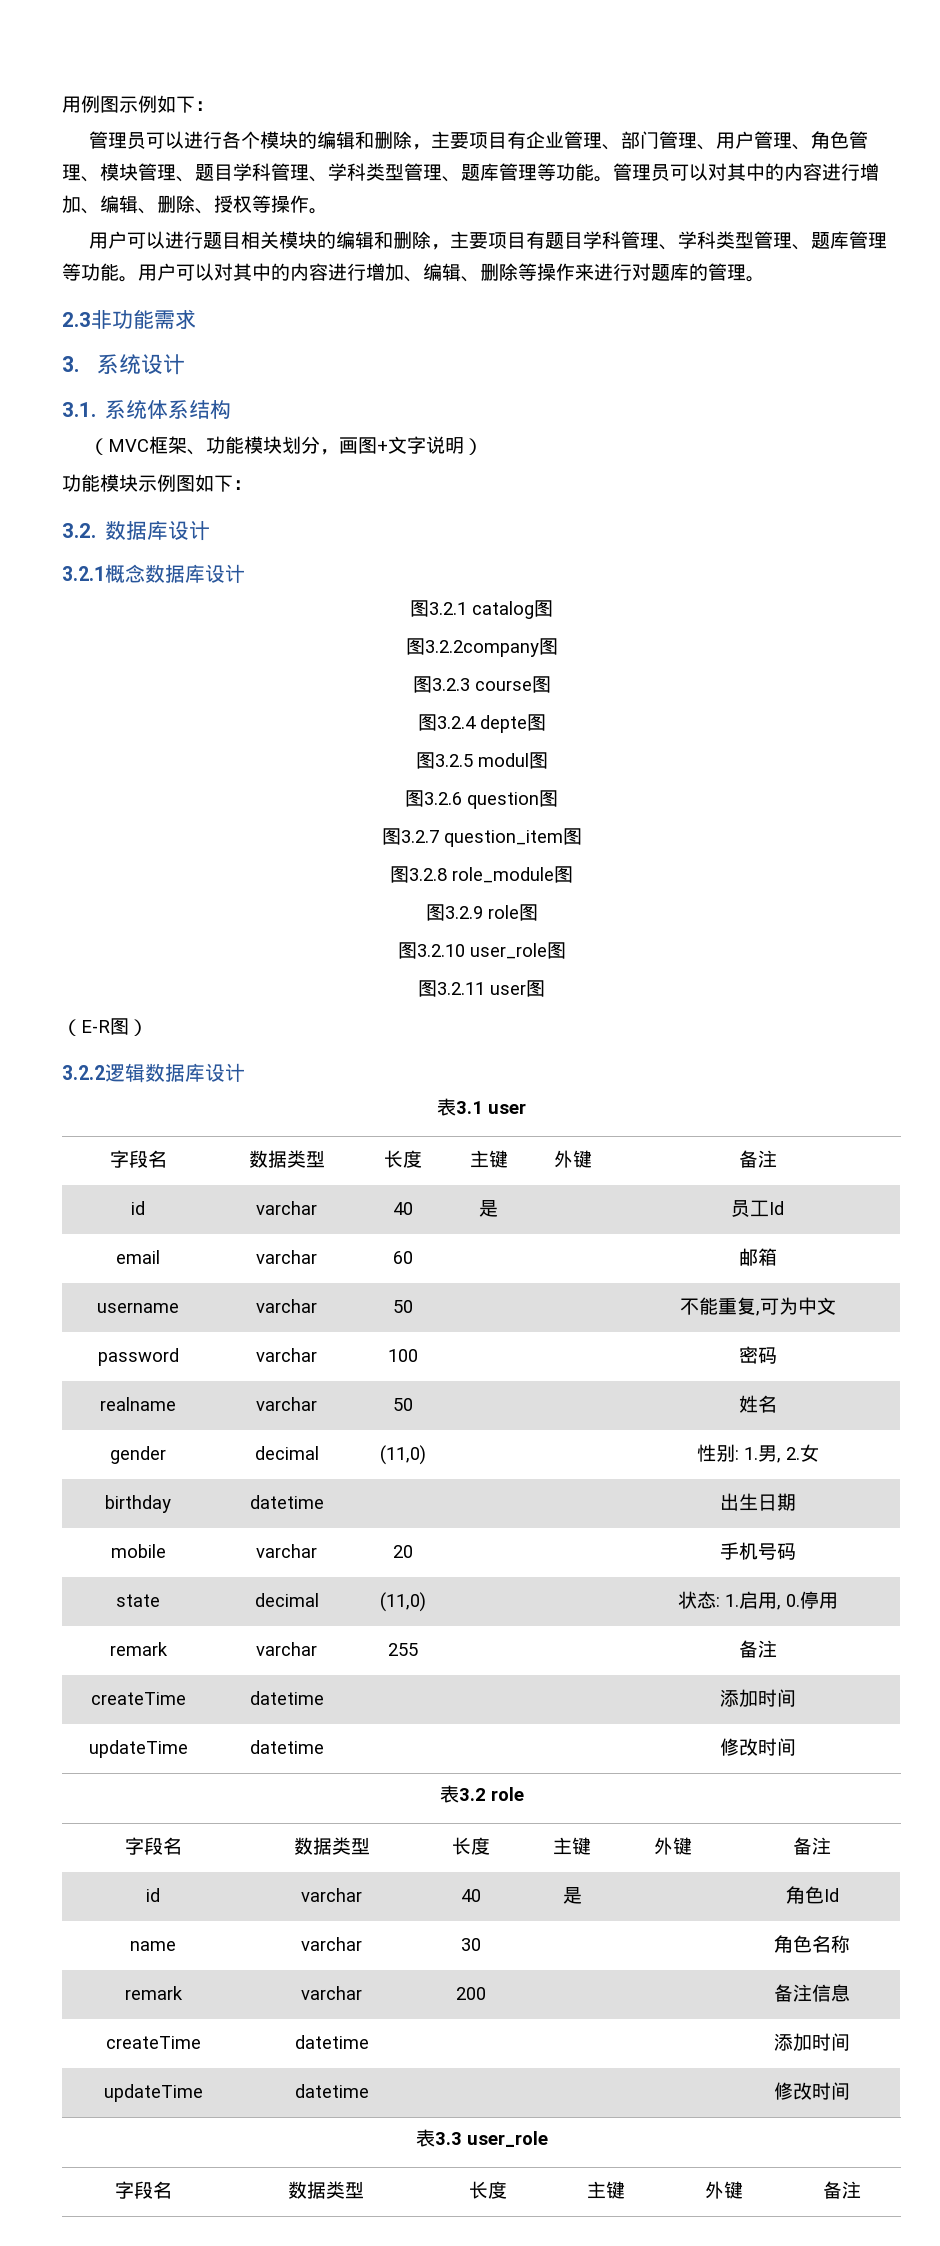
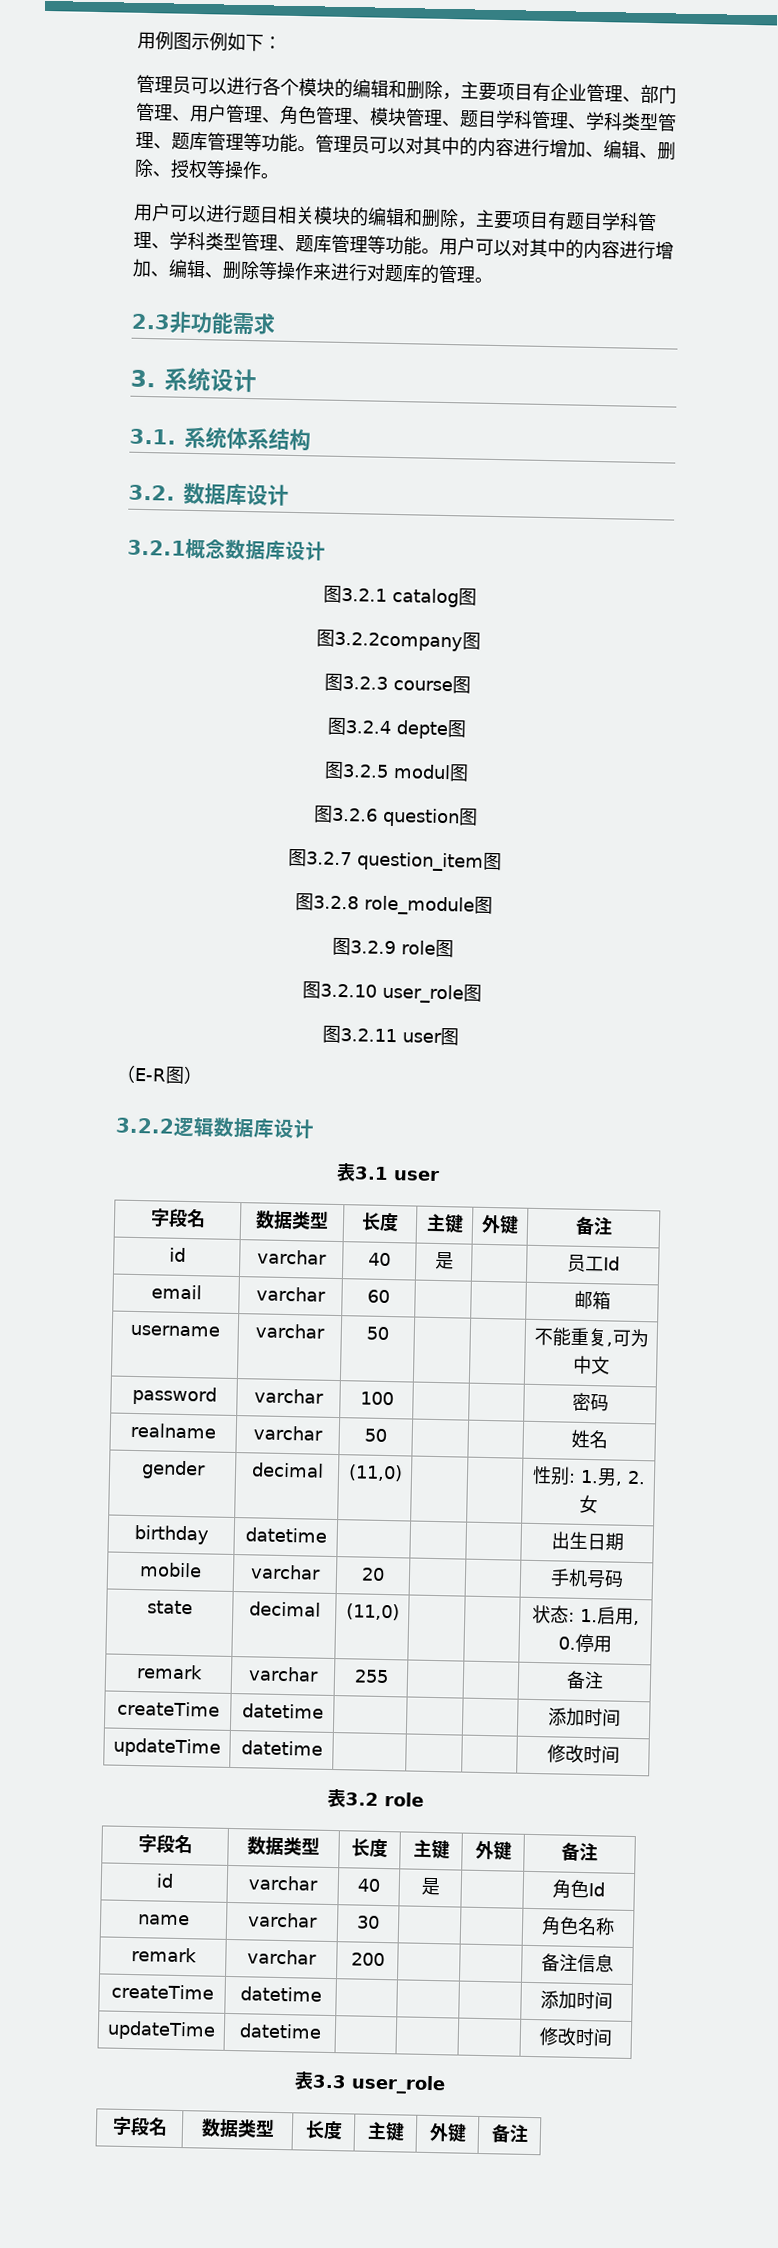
- （MVC框架、功能模块划分，画图+文字说明）
- 功能模块示例图如下：

